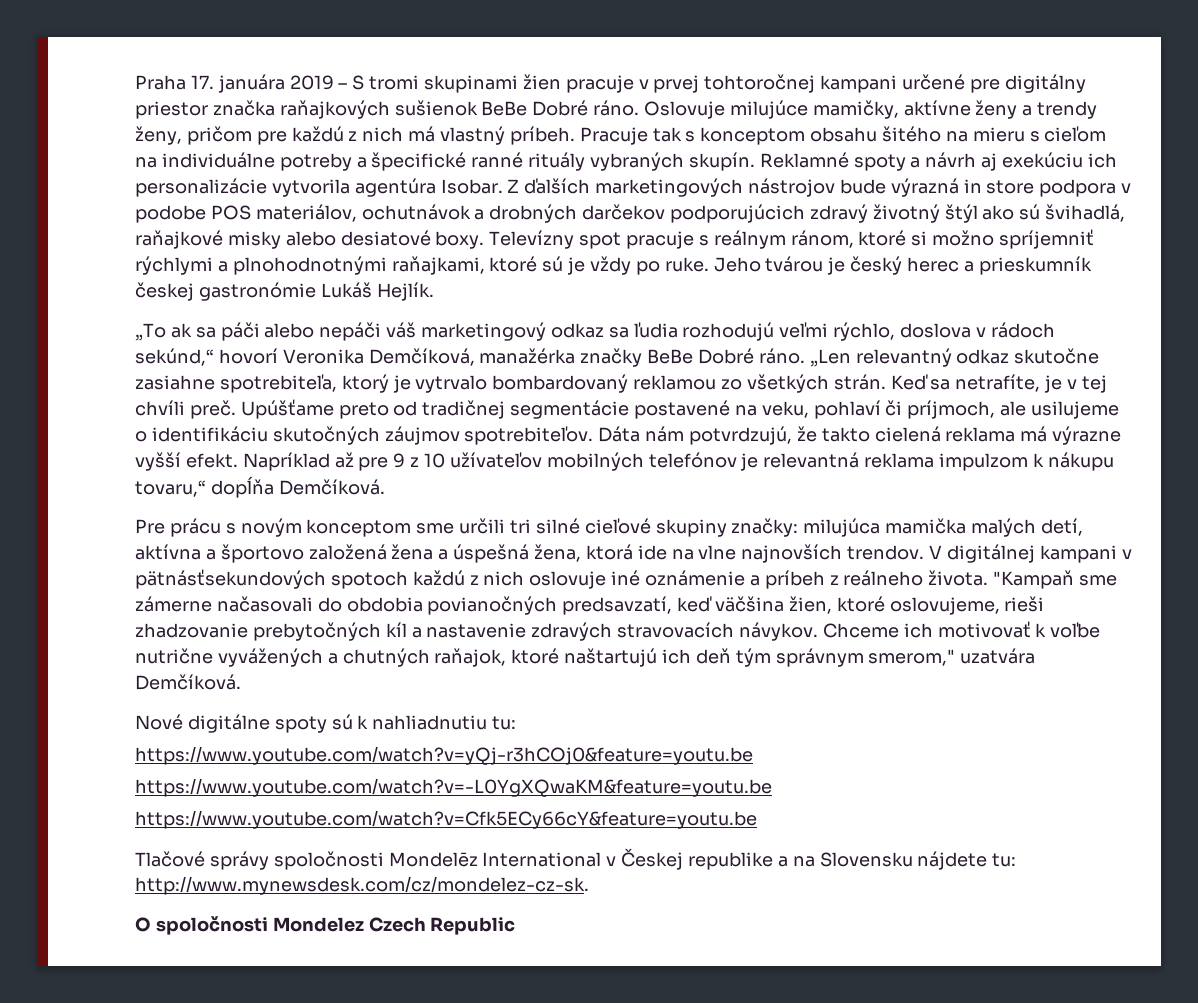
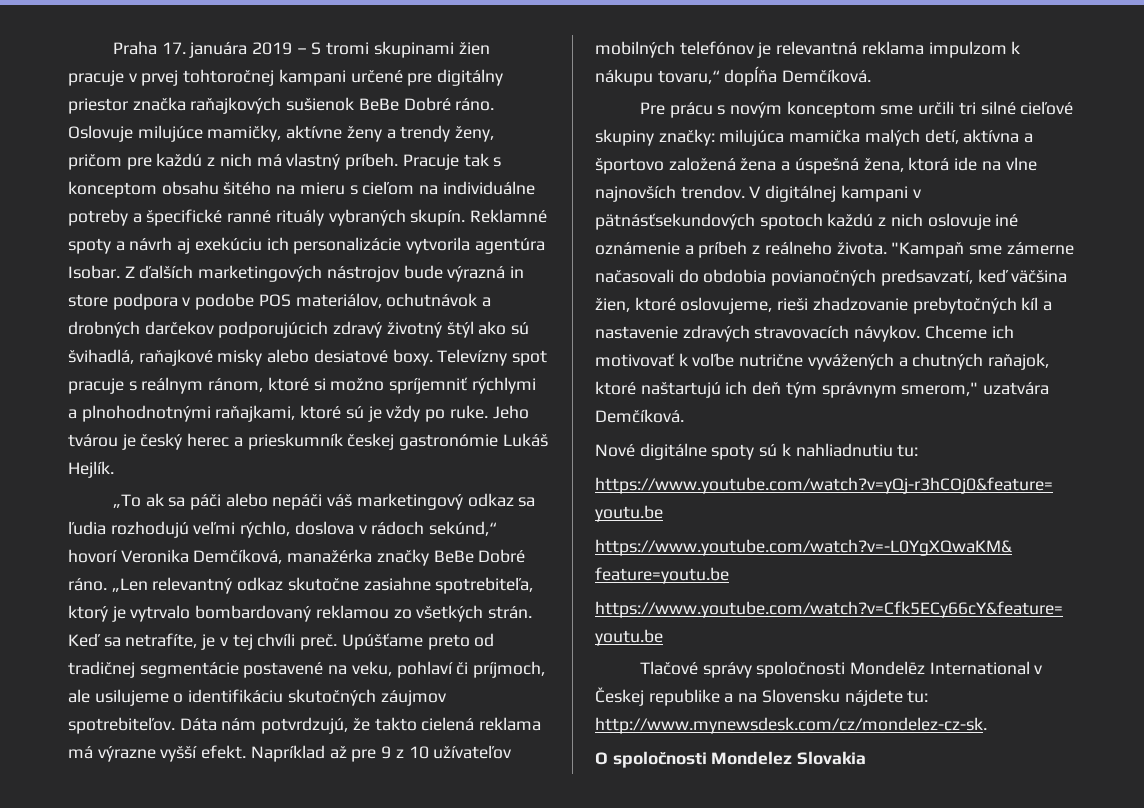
- O spoločnosti Mondelez Czech Republic
+ O spoločnosti Mondelez Slovakia

